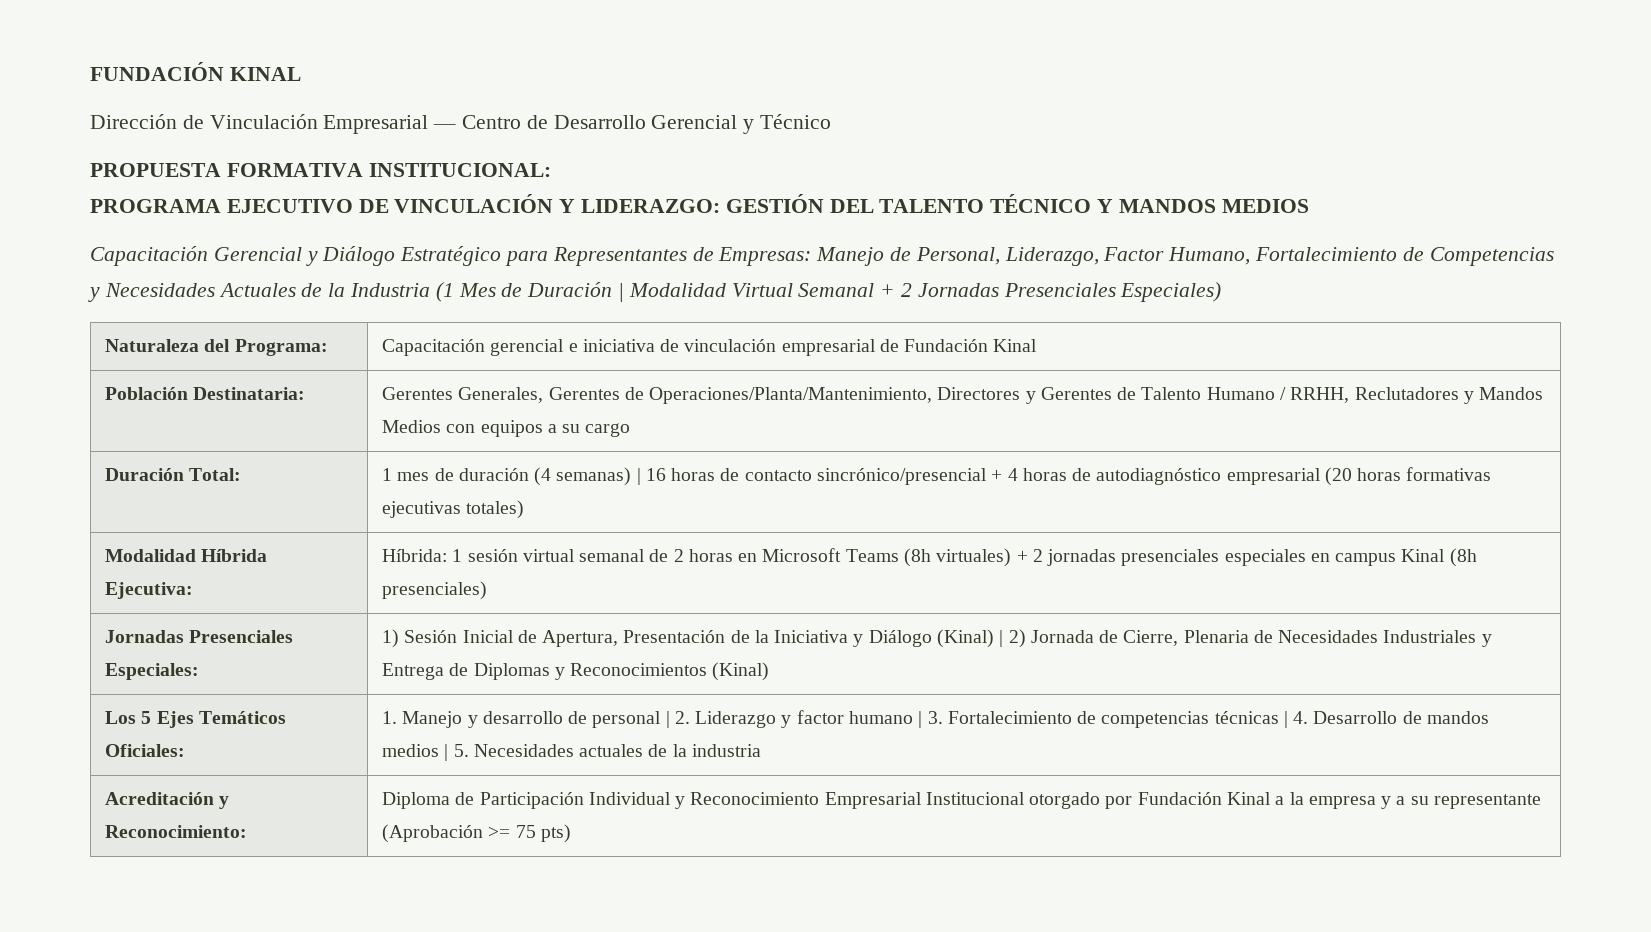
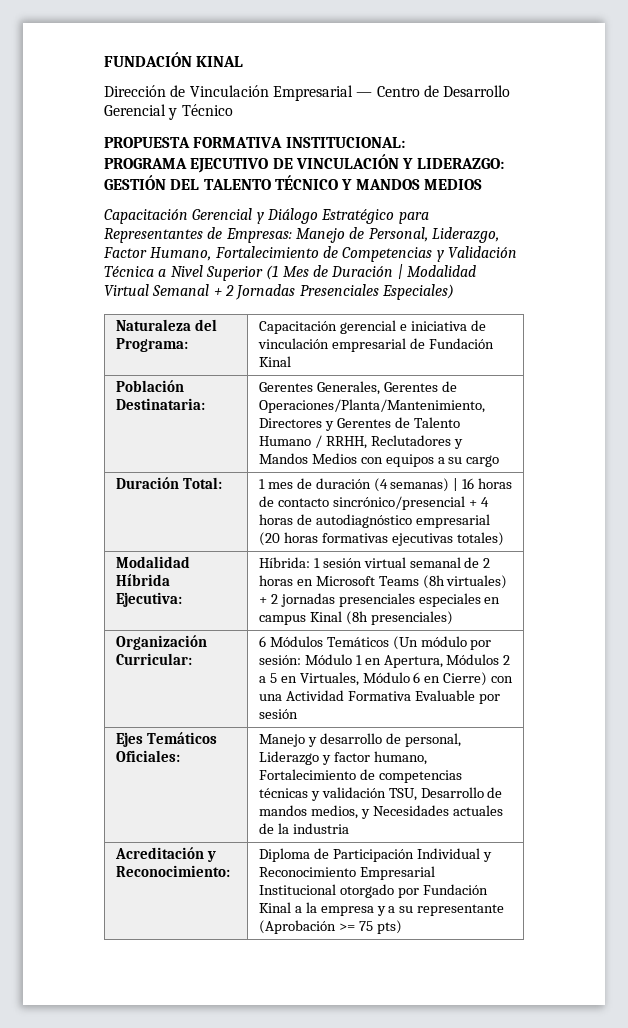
- Capacitación Gerencial y Diálogo Estratégico para Representantes de Empresas: Manejo de Personal, Liderazgo, Factor Humano, Fortalecimiento de Competencias y Necesidades Actuales de la Industria (1 Mes de Duración | Modalidad Virtual Semanal + 2 Jornadas Presenciales Especiales)
+ Capacitación Gerencial y Diálogo Estratégico para Representantes de Empresas: Manejo de Personal, Liderazgo, Factor Humano, Fortalecimiento de Competencias y Validación Técnica a Nivel Superior (1 Mes de Duración | Modalidad Virtual Semanal + 2 Jornadas Presenciales Especiales)
- Jornadas Presenciales Especiales: | 1) Sesión Inicial de Apertura, Presentación de la Iniciativa y Diálogo (Kinal) | 2) Jornada de Cierre, Plenaria de Necesidades Industriales y Entrega de Diplomas y Reconocimientos (Kinal)
- Los 5 Ejes Temáticos Oficiales: | 1. Manejo y desarrollo de personal | 2. Liderazgo y factor humano | 3. Fortalecimiento de competencias técnicas | 4. Desarrollo de mandos medios | 5. Necesidades actuales de la industria
+ Organización Curricular: | 6 Módulos Temáticos (Un módulo por sesión: Módulo 1 en Apertura, Módulos 2 a 5 en Virtuales, Módulo 6 en Cierre) con una Actividad Formativa Evaluable por sesión
+ Ejes Temáticos Oficiales: | Manejo y desarrollo de personal, Liderazgo y factor humano, Fortalecimiento de competencias técnicas y validación TSU, Desarrollo de mandos medios, y Necesidades actuales de la industria

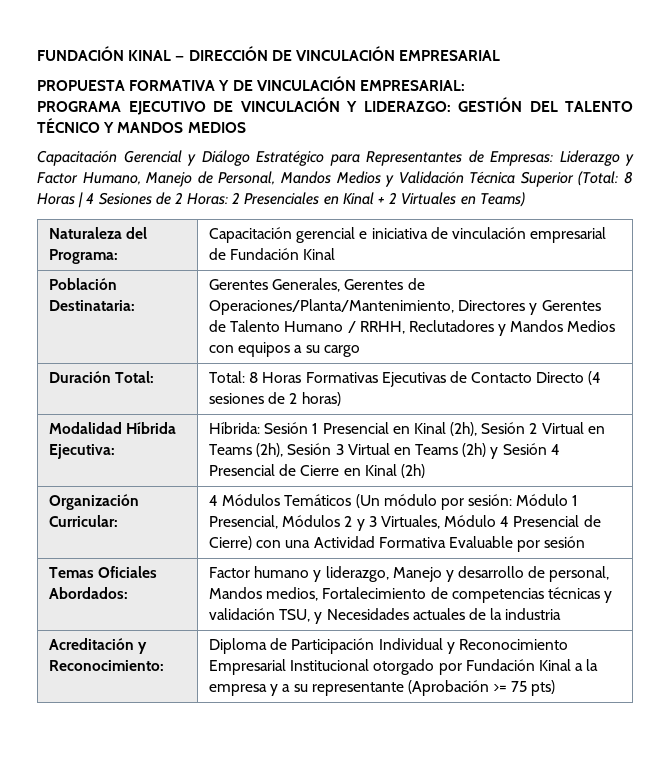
- FUNDACIÓN KINAL
- Dirección de Vinculación Empresarial — Centro de Desarrollo Gerencial y Técnico
- PROPUESTA FORMATIVA INSTITUCIONAL:
+ FUNDACIÓN KINAL — DIRECCIÓN DE VINCULACIÓN EMPRESARIAL
+ PROPUESTA FORMATIVA Y DE VINCULACIÓN EMPRESARIAL:
- Capacitación Gerencial y Diálogo Estratégico para Representantes de Empresas: Manejo de Personal, Liderazgo, Factor Humano, Fortalecimiento de Competencias y Validación Técnica a Nivel Superior (1 Mes de Duración | Modalidad Virtual Semanal + 2 Jornadas Presenciales Especiales)
+ Capacitación Gerencial y Diálogo Estratégico para Representantes de Empresas: Liderazgo y Factor Humano, Manejo de Personal, Mandos Medios y Validación Técnica Superior (Total: 8 Horas | 4 Sesiones de 2 Horas: 2 Presenciales en Kinal + 2 Virtuales en Teams)
- Duración Total: | 1 mes de duración (4 semanas) | 16 horas de contacto sincrónico/presencial + 4 horas de autodiagnóstico empresarial (20 horas formativas ejecutivas totales)
- Modalidad Híbrida Ejecutiva: | Híbrida: 1 sesión virtual semanal de 2 horas en Microsoft Teams (8h virtuales) + 2 jornadas presenciales especiales en campus Kinal (8h presenciales)
+ Duración Total: | Total: 8 Horas Formativas Ejecutivas de Contacto Directo (4 sesiones de 2 horas)
+ Modalidad Híbrida Ejecutiva: | Híbrida: Sesión 1 Presencial en Kinal (2h), Sesión 2 Virtual en Teams (2h), Sesión 3 Virtual en Teams (2h) y Sesión 4 Presencial de Cierre en Kinal (2h)
- Organización Curricular: | 6 Módulos Temáticos (Un módulo por sesión: Módulo 1 en Apertura, Módulos 2 a 5 en Virtuales, Módulo 6 en Cierre) con una Actividad Formativa Evaluable por sesión
+ Organización Curricular: | 4 Módulos Temáticos (Un módulo por sesión: Módulo 1 Presencial, Módulos 2 y 3 Virtuales, Módulo 4 Presencial de Cierre) con una Actividad Formativa Evaluable por sesión
- Ejes Temáticos Oficiales: | Manejo y desarrollo de personal, Liderazgo y factor humano, Fortalecimiento de competencias técnicas y validación TSU, Desarrollo de mandos medios, y Necesidades actuales de la industria
+ Temas Oficiales Abordados: | Factor humano y liderazgo, Manejo y desarrollo de personal, Mandos medios, Fortalecimiento de competencias técnicas y validación TSU, y Necesidades actuales de la industria

